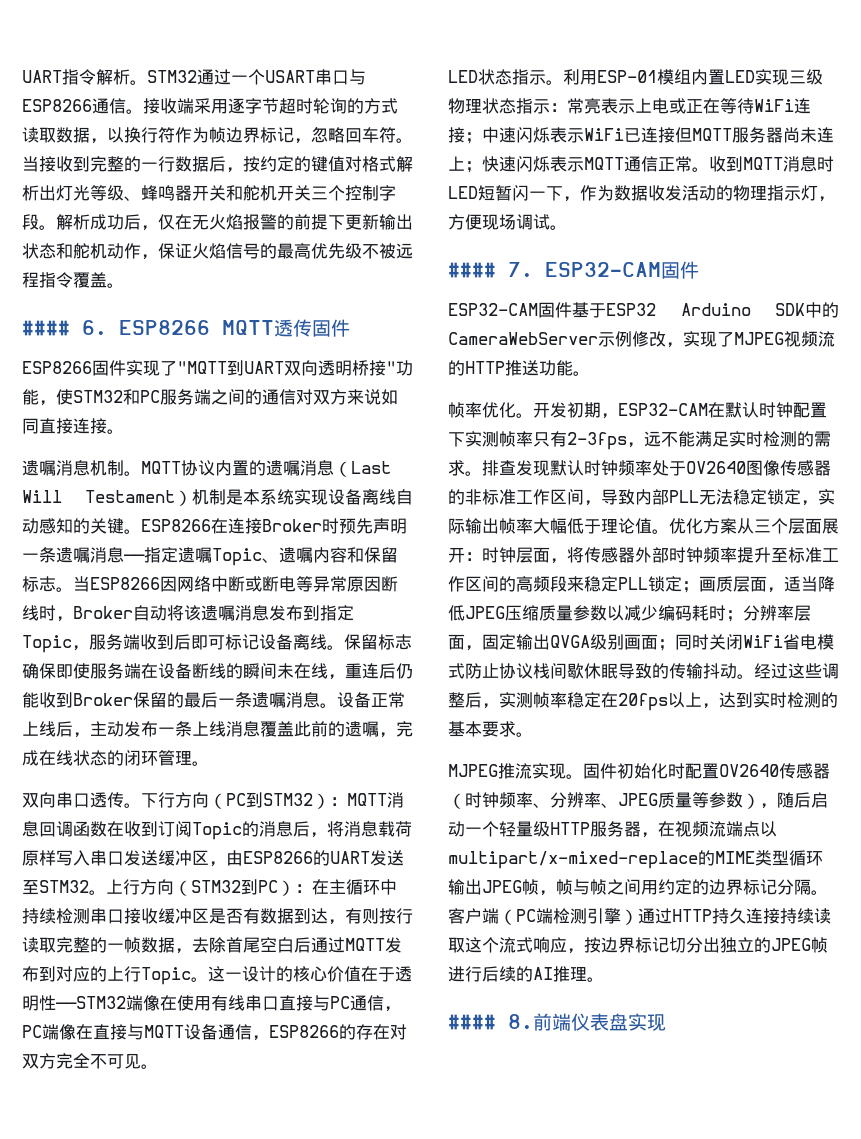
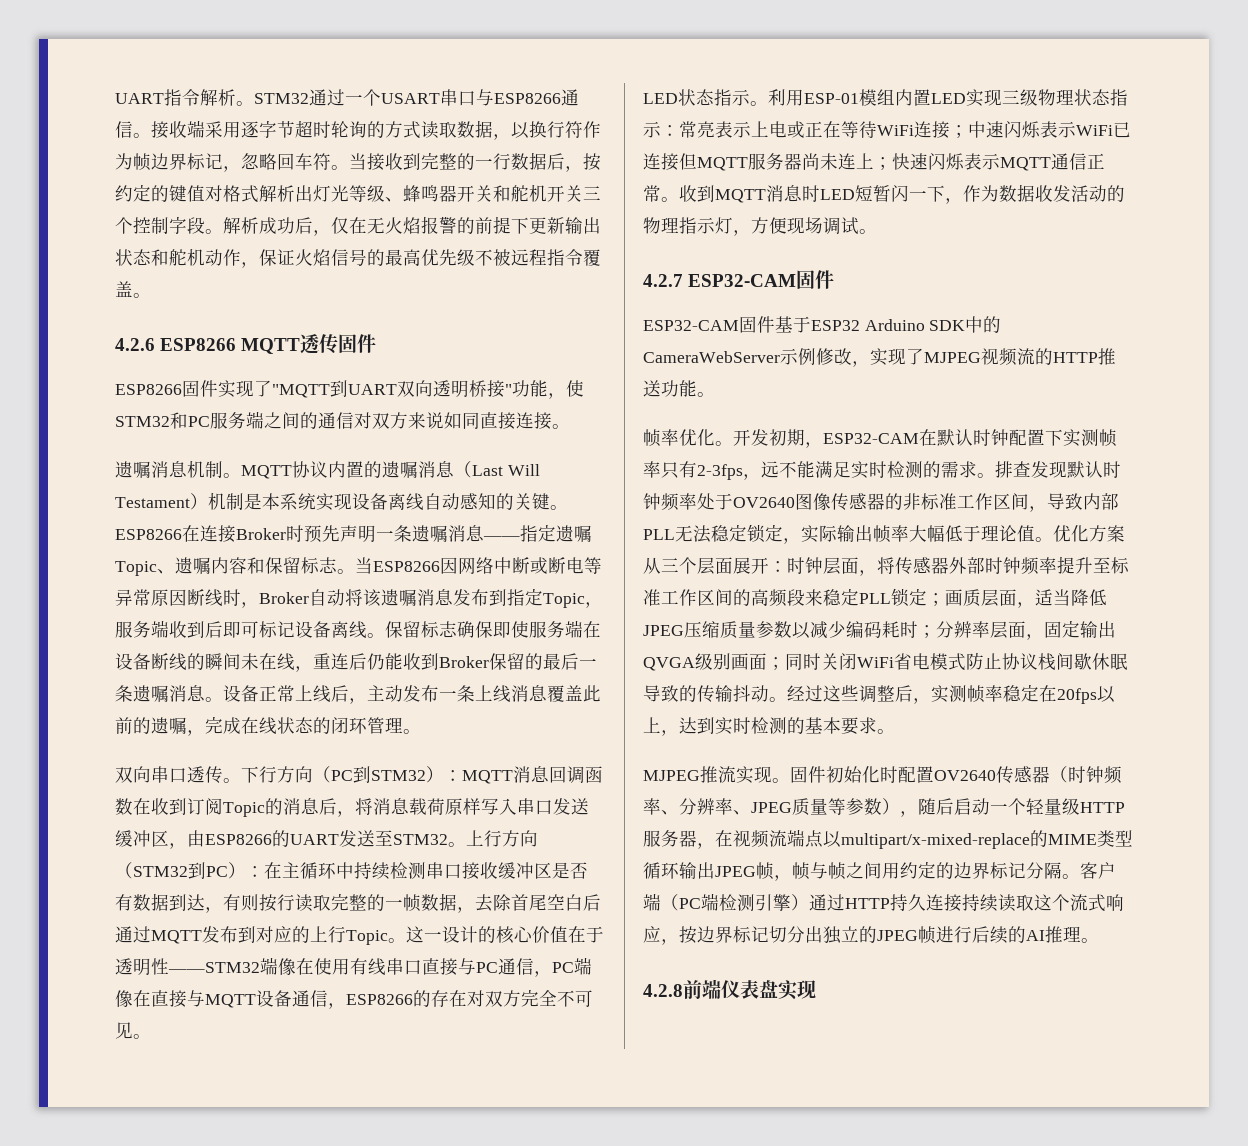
- #### 6. ESP8266 MQTT透传固件
+ 4.2.6 ESP8266 MQTT透传固件
- #### 7. ESP32-CAM固件
+ 4.2.7 ESP32-CAM固件
- #### 8.前端仪表盘实现
+ 4.2.8前端仪表盘实现

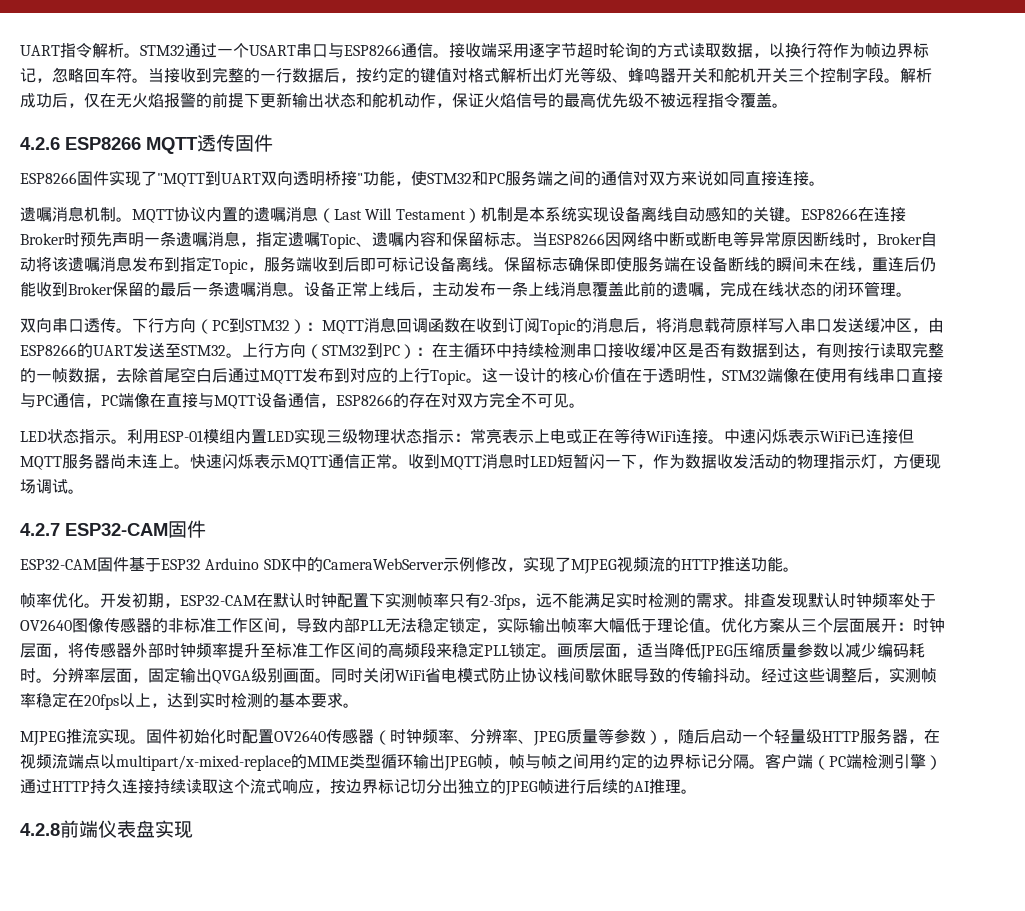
- ESP8266在连接Broker时预先声明一条遗嘱消息——指定遗嘱Topic、遗嘱内容和保留标志。
+ ESP8266在连接Broker时预先声明一条遗嘱消息，指定遗嘱Topic、遗嘱内容和保留标志。
- 这一设计的核心价值在于透明性——STM32端像在使用有线串口直接与PC通信，PC端像在直接与MQTT设备通信，ESP8266的存在对双方完全不可见。
+ 这一设计的核心价值在于透明性，STM32端像在使用有线串口直接与PC通信，PC端像在直接与MQTT设备通信，ESP8266的存在对双方完全不可见。
- 利用ESP-01模组内置LED实现三级物理状态指示：常亮表示上电或正在等待WiFi连接；中速闪烁表示WiFi已连接但MQTT服务器尚未连上；快速闪烁表示MQTT通信正常。
+ 利用ESP-01模组内置LED实现三级物理状态指示：常亮表示上电或正在等待WiFi连接。中速闪烁表示WiFi已连接但MQTT服务器尚未连上。快速闪烁表示MQTT通信正常。
- 优化方案从三个层面展开：时钟层面，将传感器外部时钟频率提升至标准工作区间的高频段来稳定PLL锁定；画质层面，适当降低JPEG压缩质量参数以减少编码耗时；分辨率层面，固定输出QVGA级别画面；同时关闭WiFi省电模式防止协议栈间歇休眠导致的传输抖动。
+ 优化方案从三个层面展开：时钟层面，将传感器外部时钟频率提升至标准工作区间的高频段来稳定PLL锁定。画质层面，适当降低JPEG压缩质量参数以减少编码耗时。分辨率层面，固定输出QVGA级别画面。同时关闭WiFi省电模式防止协议栈间歇休眠导致的传输抖动。

